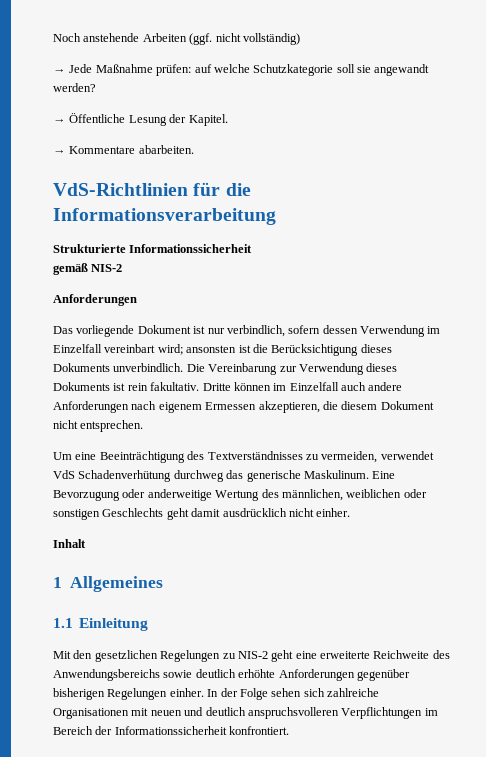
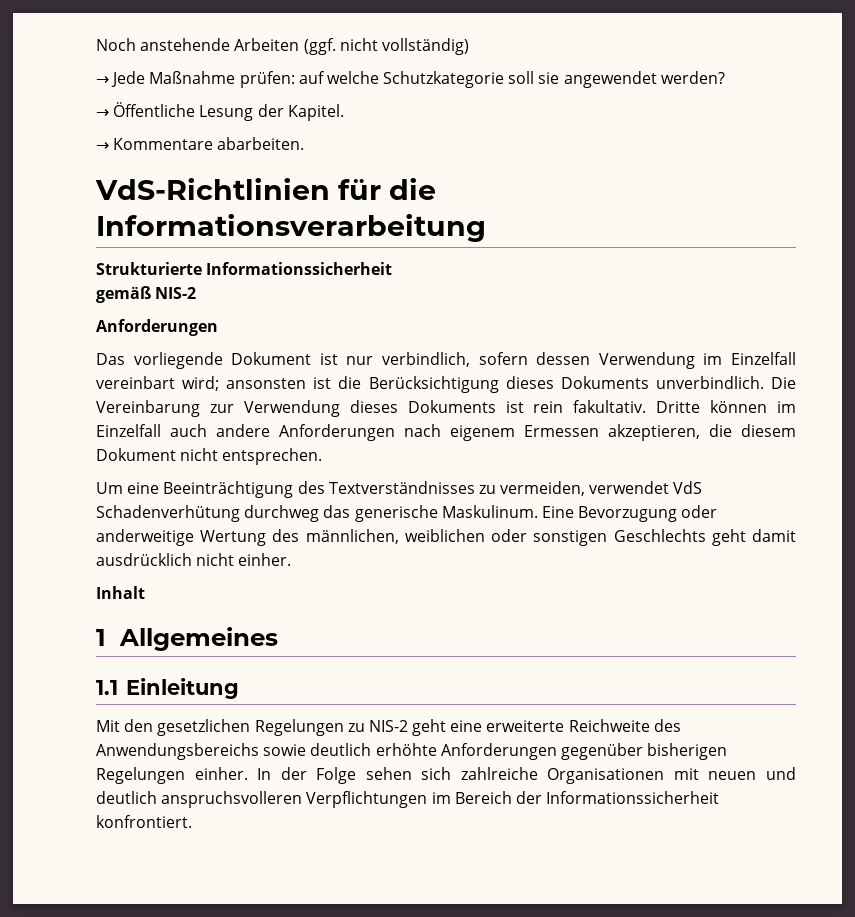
- → Jede Maßnahme prüfen: auf welche Schutzkategorie soll sie angewandt werden?
+ → Jede Maßnahme prüfen: auf welche Schutzkategorie soll sie angewendet werden?

